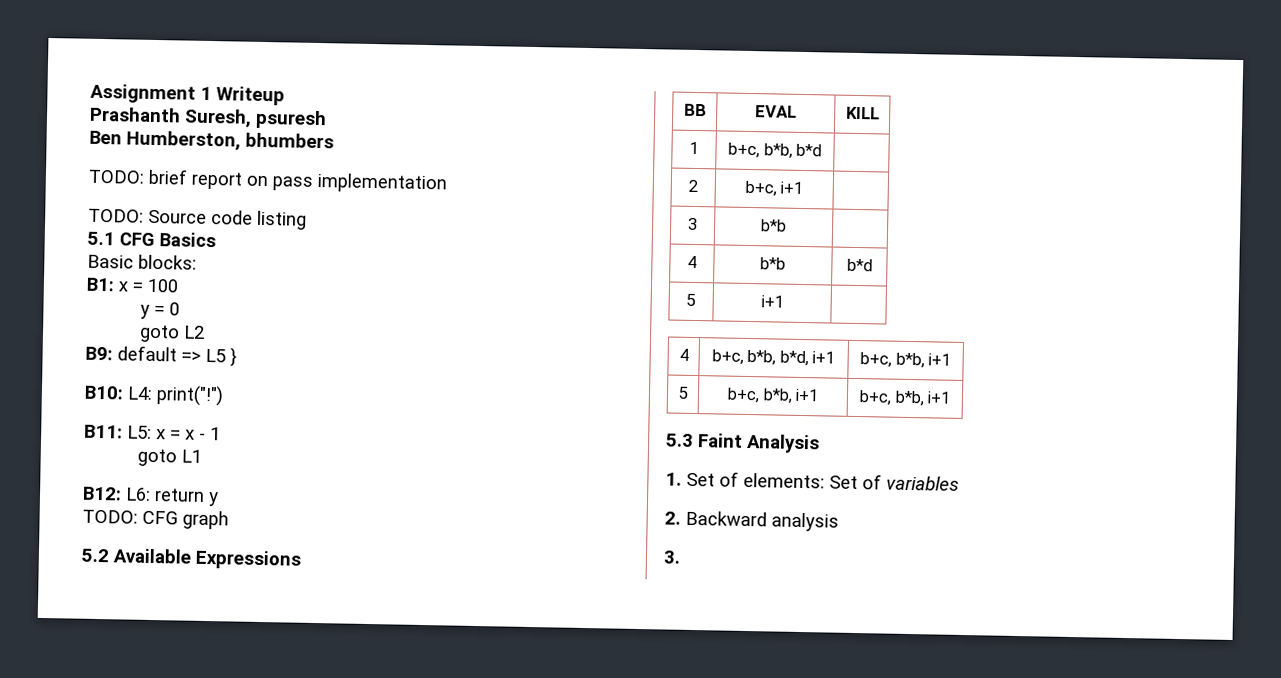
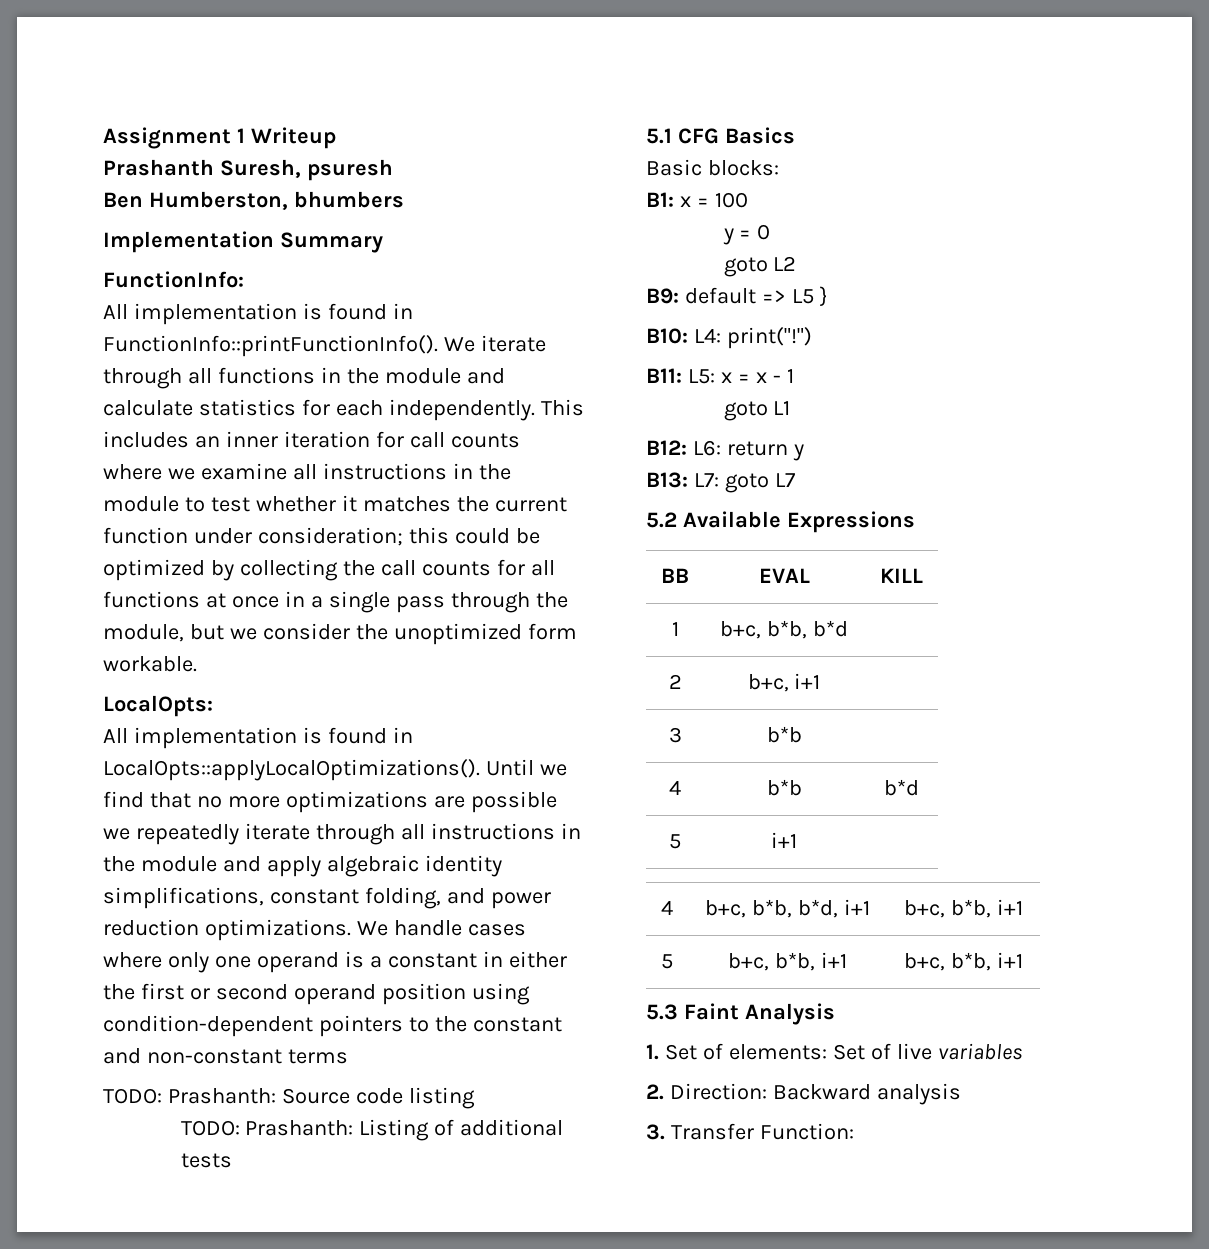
- TODO: brief report on pass implementation
- TODO: Source code listing
+ Implementation Summary
+ FunctionInfo:
+ All implementation is found in FunctionInfo::printFunctionInfo(). We iterate through all functions in the module and calculate statistics for each independently. This includes an inner iteration for call counts where we examine all instructions in the module to test whether it matches the current function under consideration; this could be optimized by collecting the call counts for all functions at once in a single pass through the module, but we consider the unoptimized form workable.
+ LocalOpts:
+ All implementation is found in LocalOpts::applyLocalOptimizations(). Until we find that no more optimizations are possible we repeatedly iterate through all instructions in the module and apply algebraic identity simplifications, constant folding, and power reduction optimizations. We handle cases where only one operand is a constant in either the first or second operand position using condition-dependent pointers to the constant and non-constant terms
+ TODO: Prashanth: Source code listing
+ TODO: Prashanth: Listing of additional tests
- TODO: CFG graph
+ B13: L7: goto L7
- 1. Set of elements: Set of variables
+ 1. Set of elements: Set of live variables
- 2. Backward analysis
+ 2. Direction: Backward analysis
- 3.
+ 3. Transfer Function:

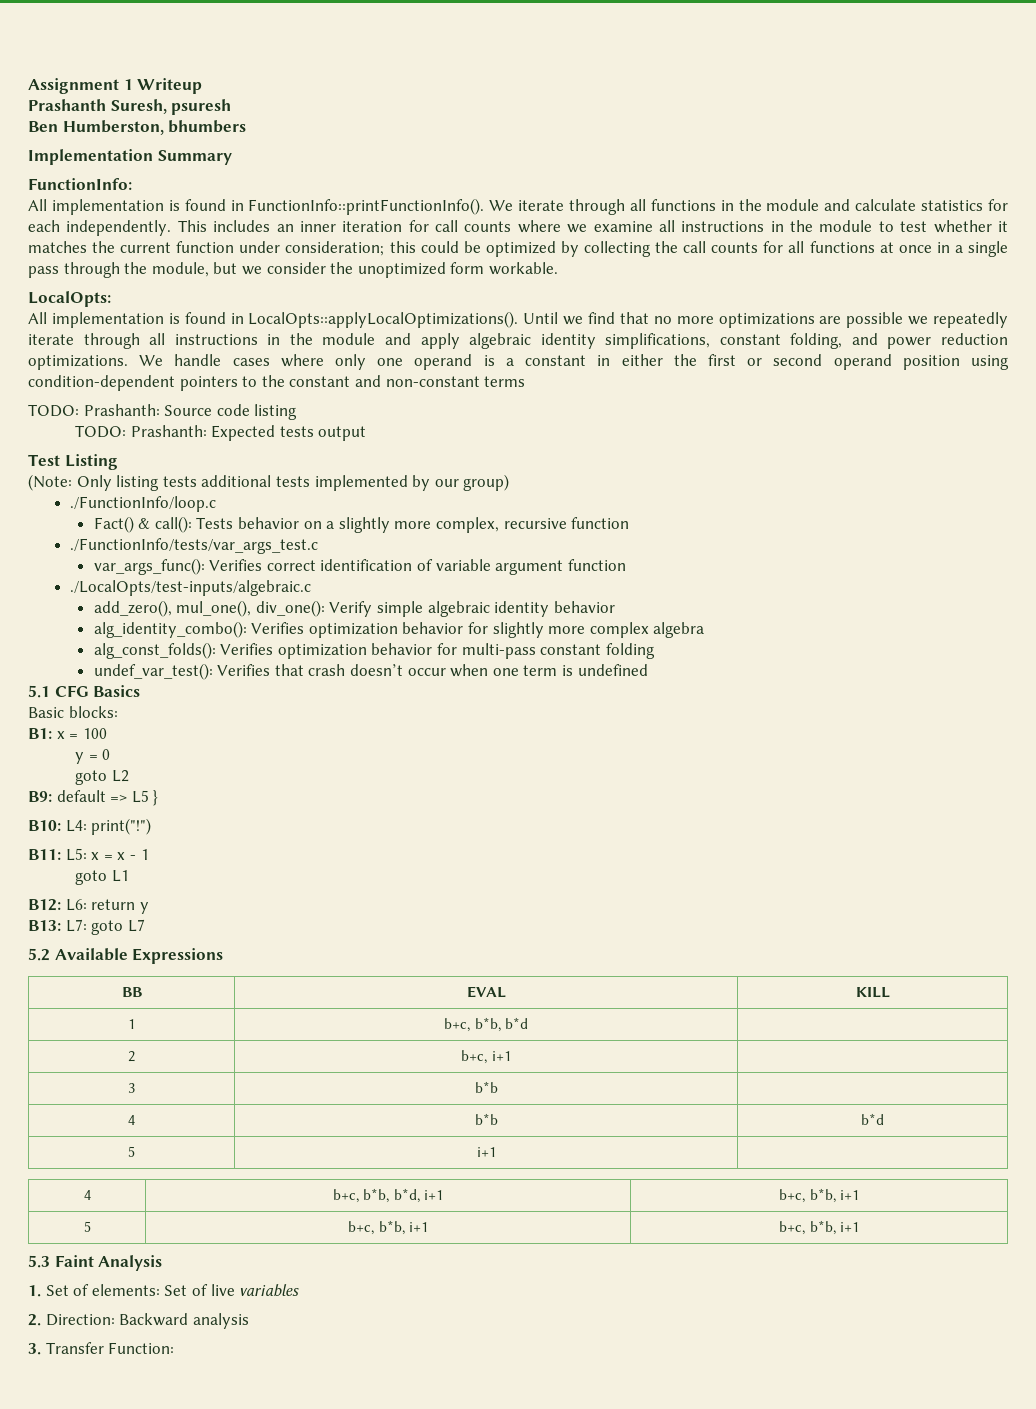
- TODO: Prashanth: Listing of additional tests
+ TODO: Prashanth: Expected tests output
+ Test Listing
+ (Note: Only listing tests additional tests implemented by our group)
+ ./FunctionInfo/loop.c
+ Fact() & call(): Tests behavior on a slightly more complex, recursive function
+ ./FunctionInfo/tests/var_args_test.c
+ var_args_func(): Verifies correct identification of variable argument function
+ ./LocalOpts/test-inputs/algebraic.c
+ add_zero(), mul_one(), div_one(): Verify simple algebraic identity behavior
+ alg_identity_combo(): Verifies optimization behavior for slightly more complex algebra
+ alg_const_folds(): Verifies optimization behavior for multi-pass constant folding
+ undef_var_test(): Verifies that crash doesn’t occur when one term is undefined

